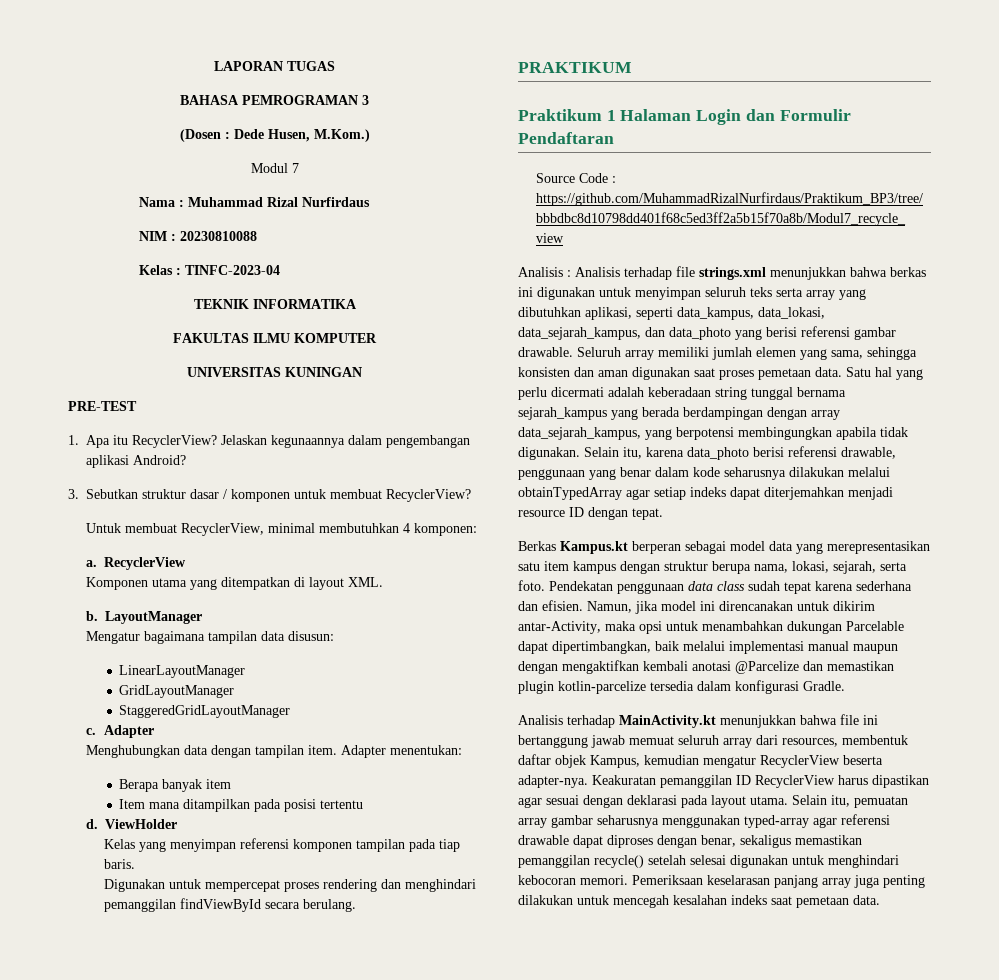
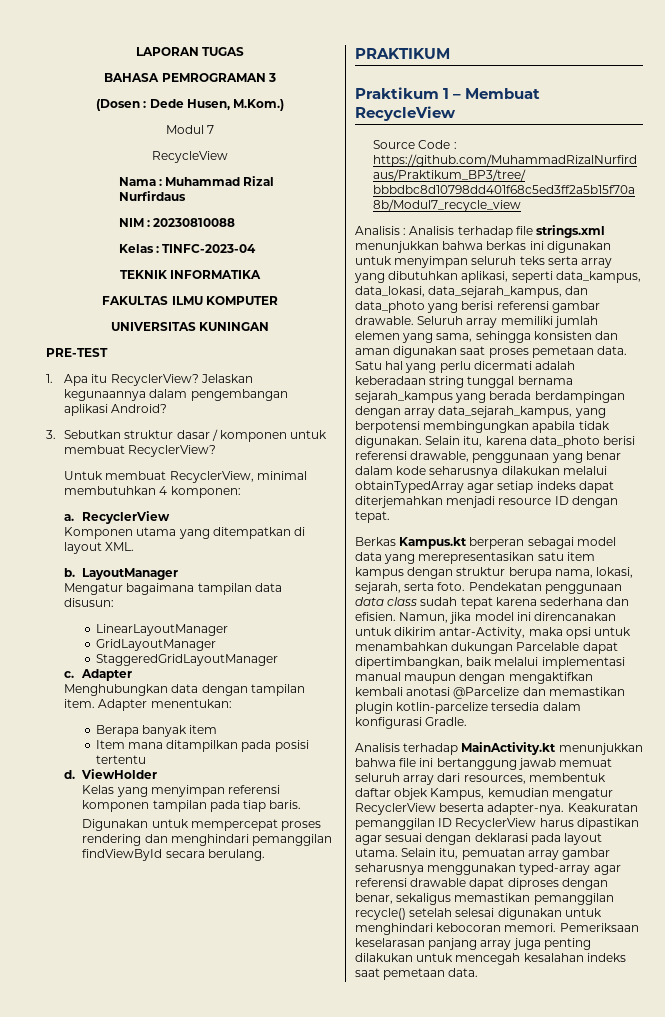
  Modul 7
+ RecycleView
- Praktikum 1 Halaman Login dan Formulir Pendaftaran
+ Praktikum 1 – Membuat RecycleView

